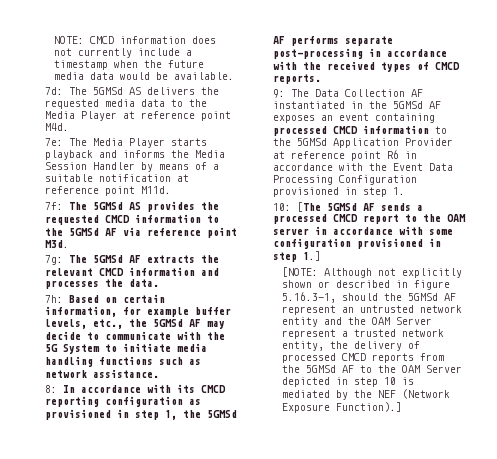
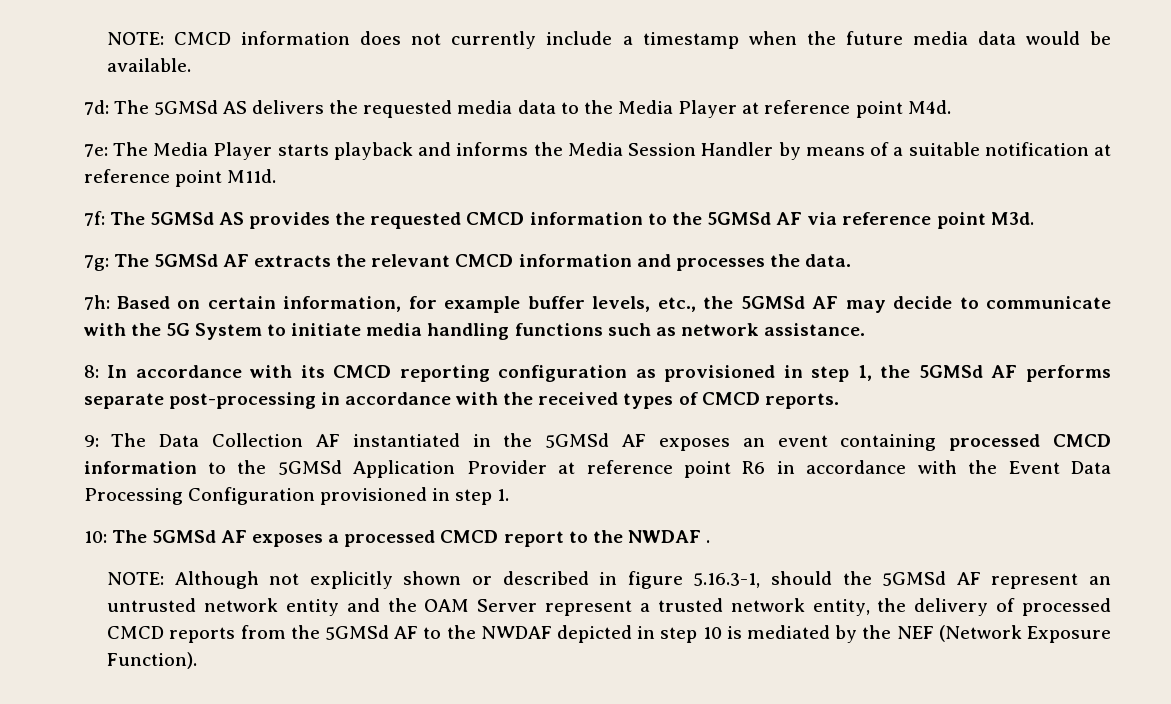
- 10: [The 5GMSd AF sends a processed CMCD report to the OAM server in accordance with some configuration provisioned in step 1.]
- [NOTE: Although not explicitly shown or described in figure 5.16.3-1, should the 5GMSd AF represent an untrusted network entity and the OAM Server represent a trusted network entity, the delivery of processed CMCD reports from the 5GMSd AF to the OAM Server depicted in step 10 is mediated by the NEF (Network Exposure Function).]
+ 10: The 5GMSd AF exposes a processed CMCD report to the NWDAF .
+ NOTE: Although not explicitly shown or described in figure 5.16.3-1, should the 5GMSd AF represent an untrusted network entity and the OAM Server represent a trusted network entity, the delivery of processed CMCD reports from the 5GMSd AF to the NWDAF depicted in step 10 is mediated by the NEF (Network Exposure Function).

